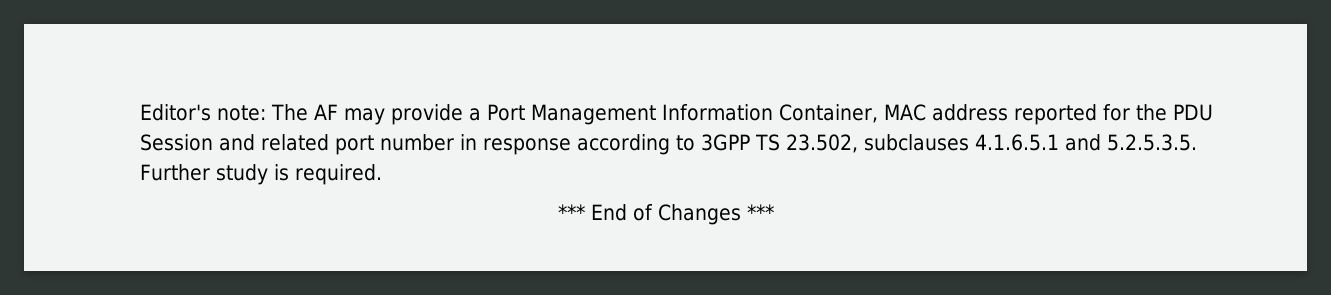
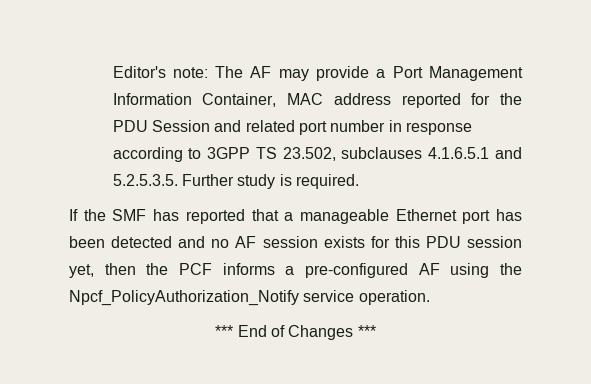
+ If the SMF has reported that a manageable Ethernet port has been detected and no AF session exists for this PDU session yet, then the PCF informs a pre-configured AF using the Npcf_PolicyAuthorization_Notify service operation.

